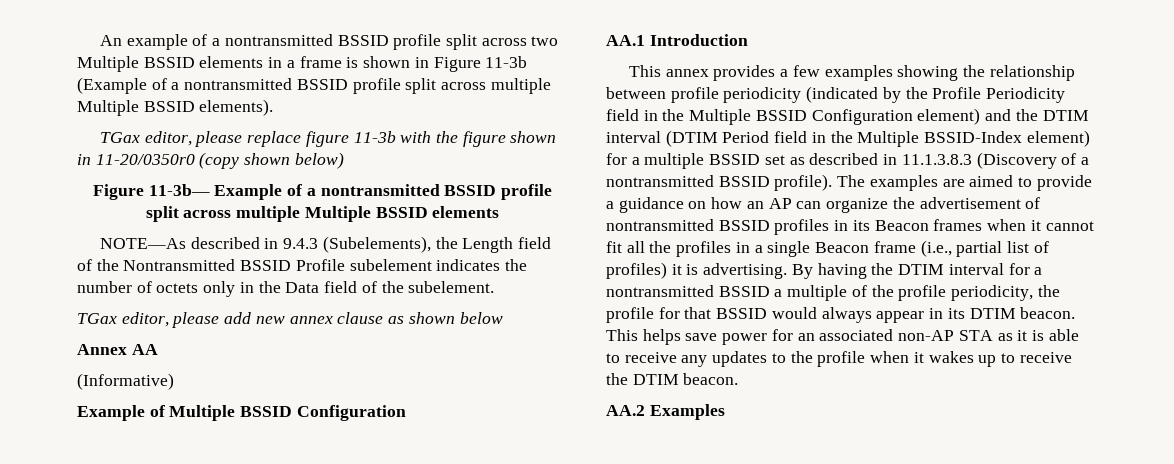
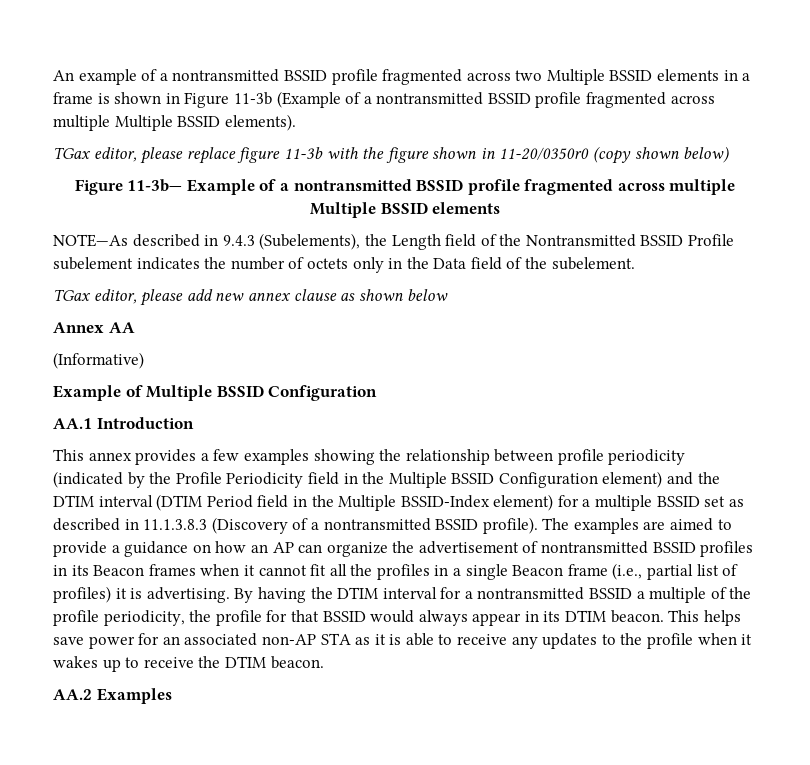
- An example of a nontransmitted BSSID profile split across two Multiple BSSID elements in a frame is shown in Figure 11-3b (Example of a nontransmitted BSSID profile split across multiple Multiple BSSID elements).
+ An example of a nontransmitted BSSID profile fragmented across two Multiple BSSID elements in a frame is shown in Figure 11-3b (Example of a nontransmitted BSSID profile fragmented across multiple Multiple BSSID elements).
- Figure 11-3b— Example of a nontransmitted BSSID profile split across multiple Multiple BSSID elements
+ Figure 11-3b— Example of a nontransmitted BSSID profile fragmented across multiple Multiple BSSID elements

